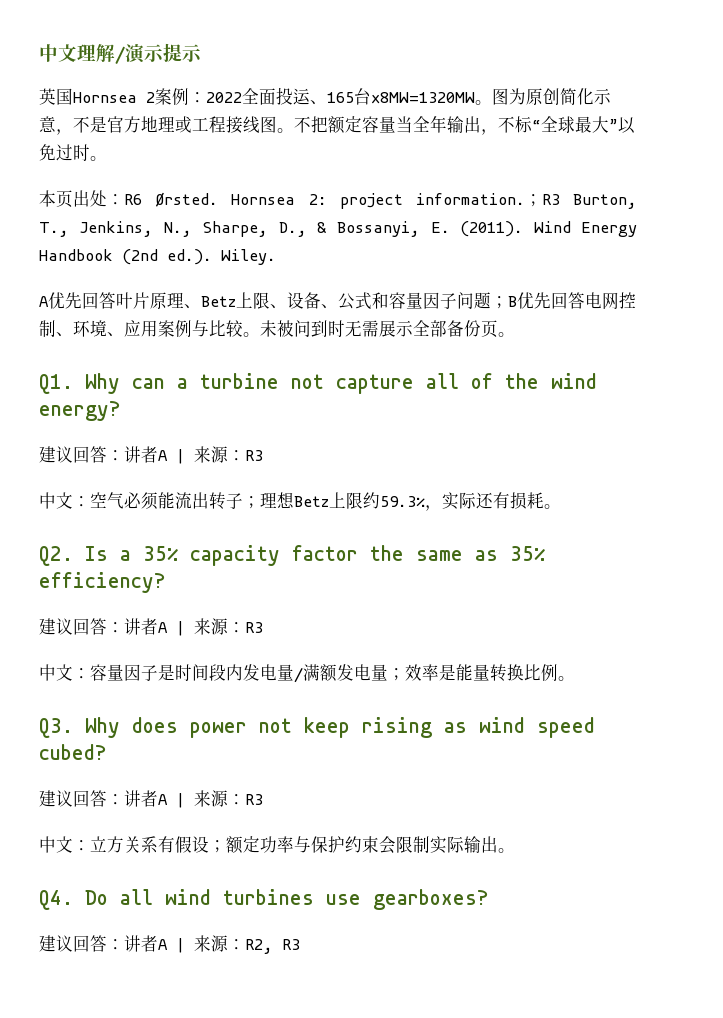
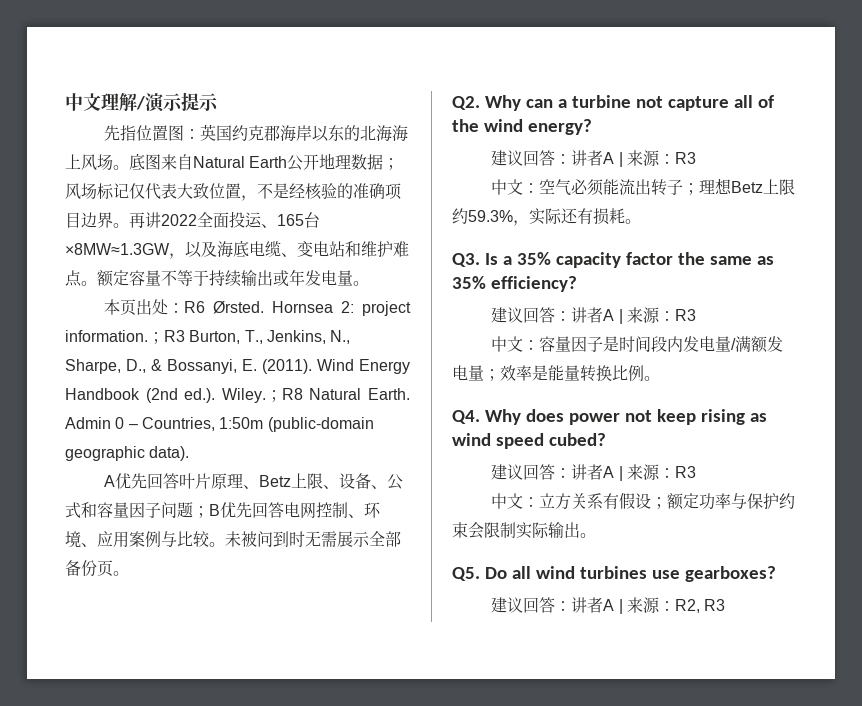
- 英国Hornsea 2案例：2022全面投运、165台×8MW=1320MW。图为原创简化示意，不是官方地理或工程接线图。不把额定容量当全年输出，不标“全球最大”以免过时。
+ 先指位置图：英国约克郡海岸以东的北海海上风场。底图来自Natural Earth公开地理数据；风场标记仅代表大致位置，不是经核验的准确项目边界。再讲2022全面投运、165台×8MW≈1.3GW，以及海底电缆、变电站和维护难点。额定容量不等于持续输出或年发电量。
+ ；R8 Natural Earth. Admin 0 – Countries, 1:50m (public-domain geographic data).
- Q1. Why can a turbine not capture all of the wind energy?
+ Q2. Why can a turbine not capture all of the wind energy?
- Q2. Is a 35% capacity factor the same as 35% efficiency?
+ Q3. Is a 35% capacity factor the same as 35% efficiency?
- Q3. Why does power not keep rising as wind speed cubed?
+ Q4. Why does power not keep rising as wind speed cubed?
- Q4. Do all wind turbines use gearboxes?
+ Q5. Do all wind turbines use gearboxes?

